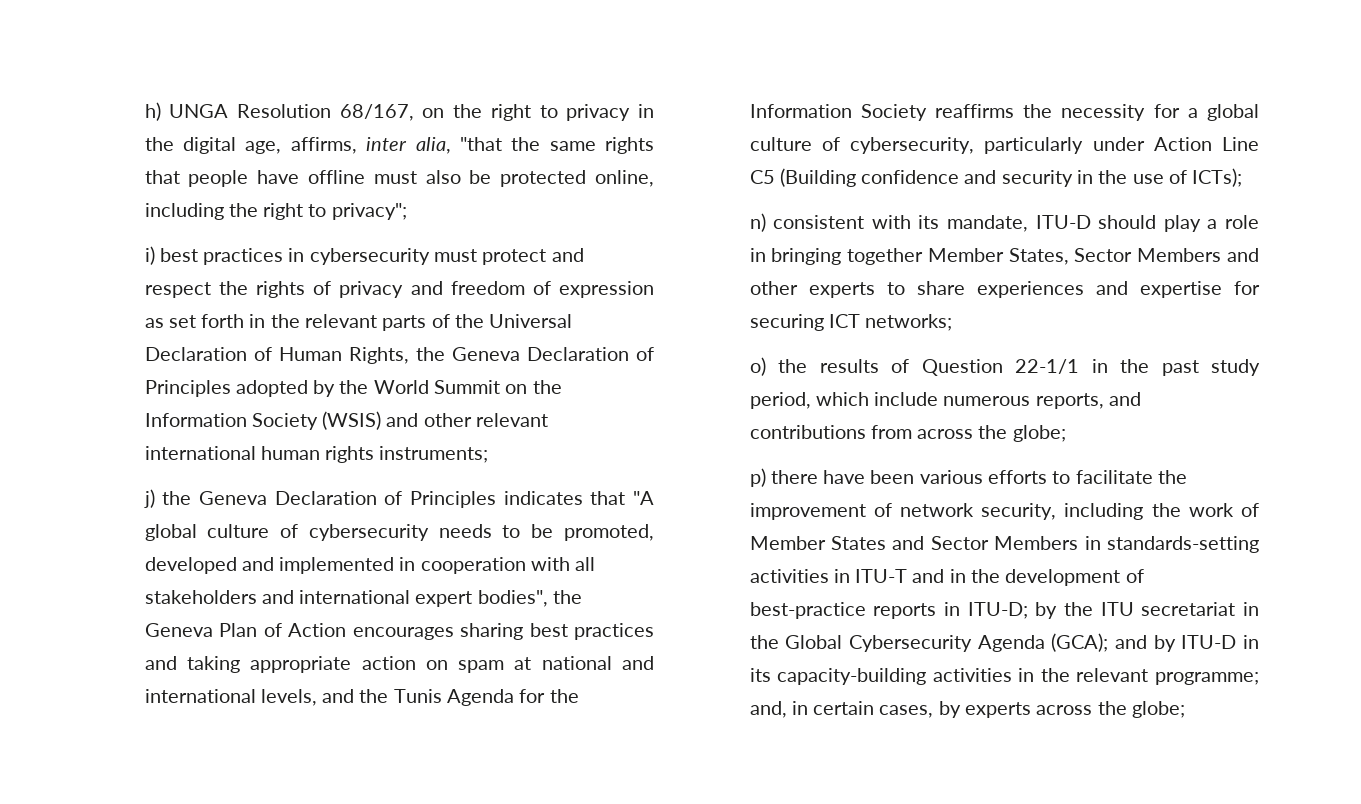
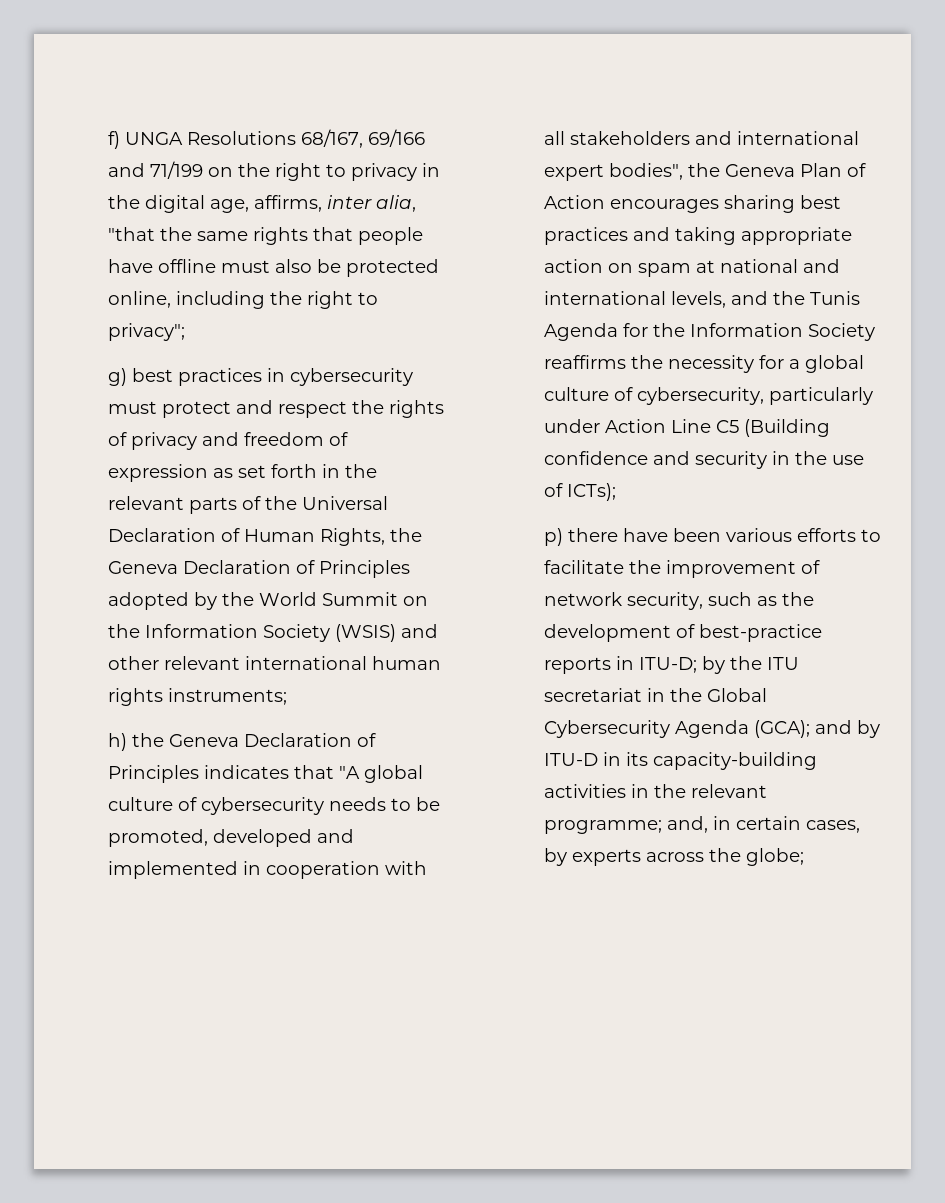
- h) UNGA Resolution 68/167, on the right to privacy in the digital age, affirms, inter alia, "that the same rights that people have offline must also be protected online, including the right to privacy";
+ f) UNGA Resolutions 68/167, 69/166 and 71/199 on the right to privacy in the digital age, affirms, inter alia, "that the same rights that people have offline must also be protected online, including the right to privacy";
- i) best practices in cybersecurity must protect and respect the rights of privacy and freedom of expression as set forth in the relevant parts of the Universal Declaration of Human Rights, the Geneva Declaration of Principles adopted by the World Summit on the Information Society (WSIS) and other relevant international human rights instruments;
+ g) best practices in cybersecurity must protect and respect the rights of privacy and freedom of expression as set forth in the relevant parts of the Universal Declaration of Human Rights, the Geneva Declaration of Principles adopted by the World Summit on the Information Society (WSIS) and other relevant international human rights instruments;
- j) the Geneva Declaration of Principles indicates that "A global culture of cybersecurity needs to be promoted, developed and implemented in cooperation with all stakeholders and international expert bodies", the Geneva Plan of Action encourages sharing best practices and taking appropriate action on spam at national and international levels, and the Tunis Agenda for the Information Society reaffirms the necessity for a global culture of cybersecurity, particularly under Action Line C5 (Building confidence and security in the use of ICTs);
+ h) the Geneva Declaration of Principles indicates that "A global culture of cybersecurity needs to be promoted, developed and implemented in cooperation with all stakeholders and international expert bodies", the Geneva Plan of Action encourages sharing best practices and taking appropriate action on spam at national and international levels, and the Tunis Agenda for the Information Society reaffirms the necessity for a global culture of cybersecurity, particularly under Action Line C5 (Building confidence and security in the use of ICTs);
- n) consistent with its mandate, ITU-D should play a role in bringing together Member States, Sector Members and other experts to share experiences and expertise for securing ICT networks;
- o) the results of Question 22-1/1 in the past study period, which include numerous reports, and contributions from across the globe;
- p) there have been various efforts to facilitate the improvement of network security, including the work of Member States and Sector Members in standards-setting activities in ITU-T and in the development of best-practice reports in ITU-D; by the ITU secretariat in the Global Cybersecurity Agenda (GCA); and by ITU-D in its capacity-building activities in the relevant programme; and, in certain cases, by experts across the globe;
+ p) there have been various efforts to facilitate the improvement of network security, such as the development of best-practice reports in ITU-D; by the ITU secretariat in the Global Cybersecurity Agenda (GCA); and by ITU-D in its capacity-building activities in the relevant programme; and, in certain cases, by experts across the globe;

